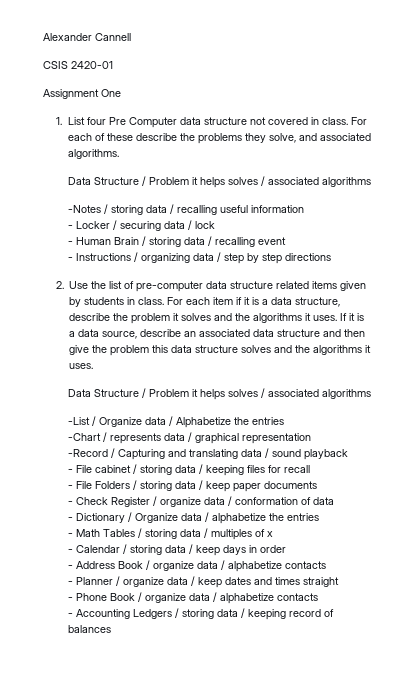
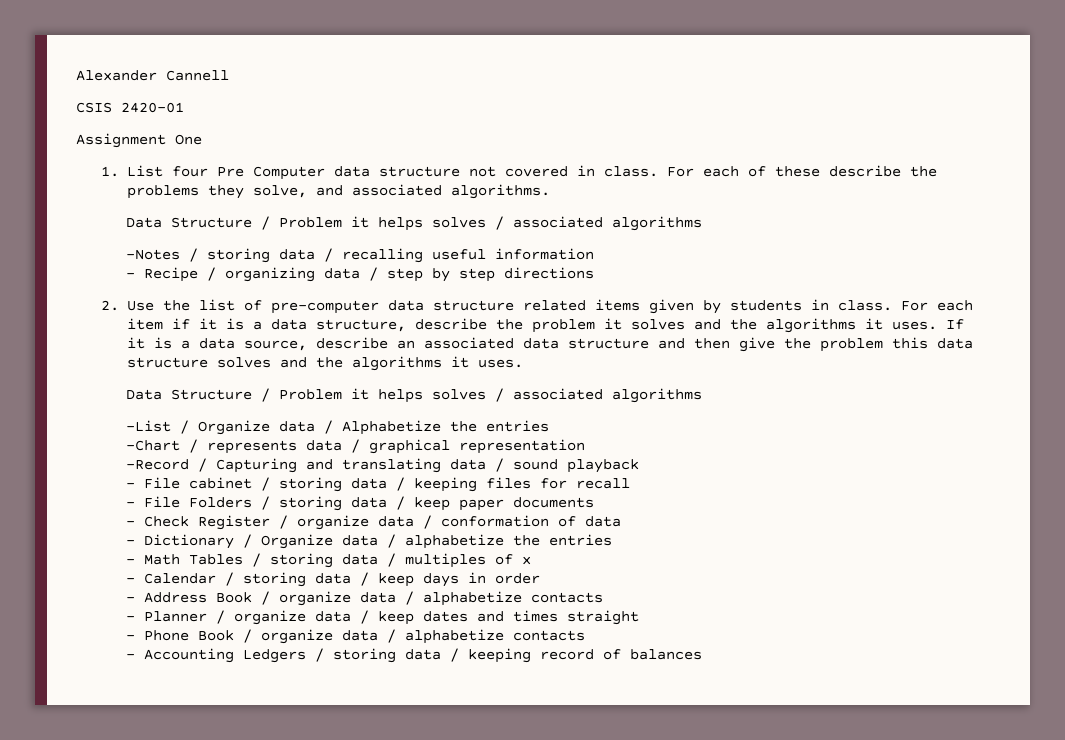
- - Locker / securing data / lock
- - Human Brain / storing data / recalling event
- - Instructions / organizing data / step by step directions
+ - Recipe / organizing data / step by step directions

